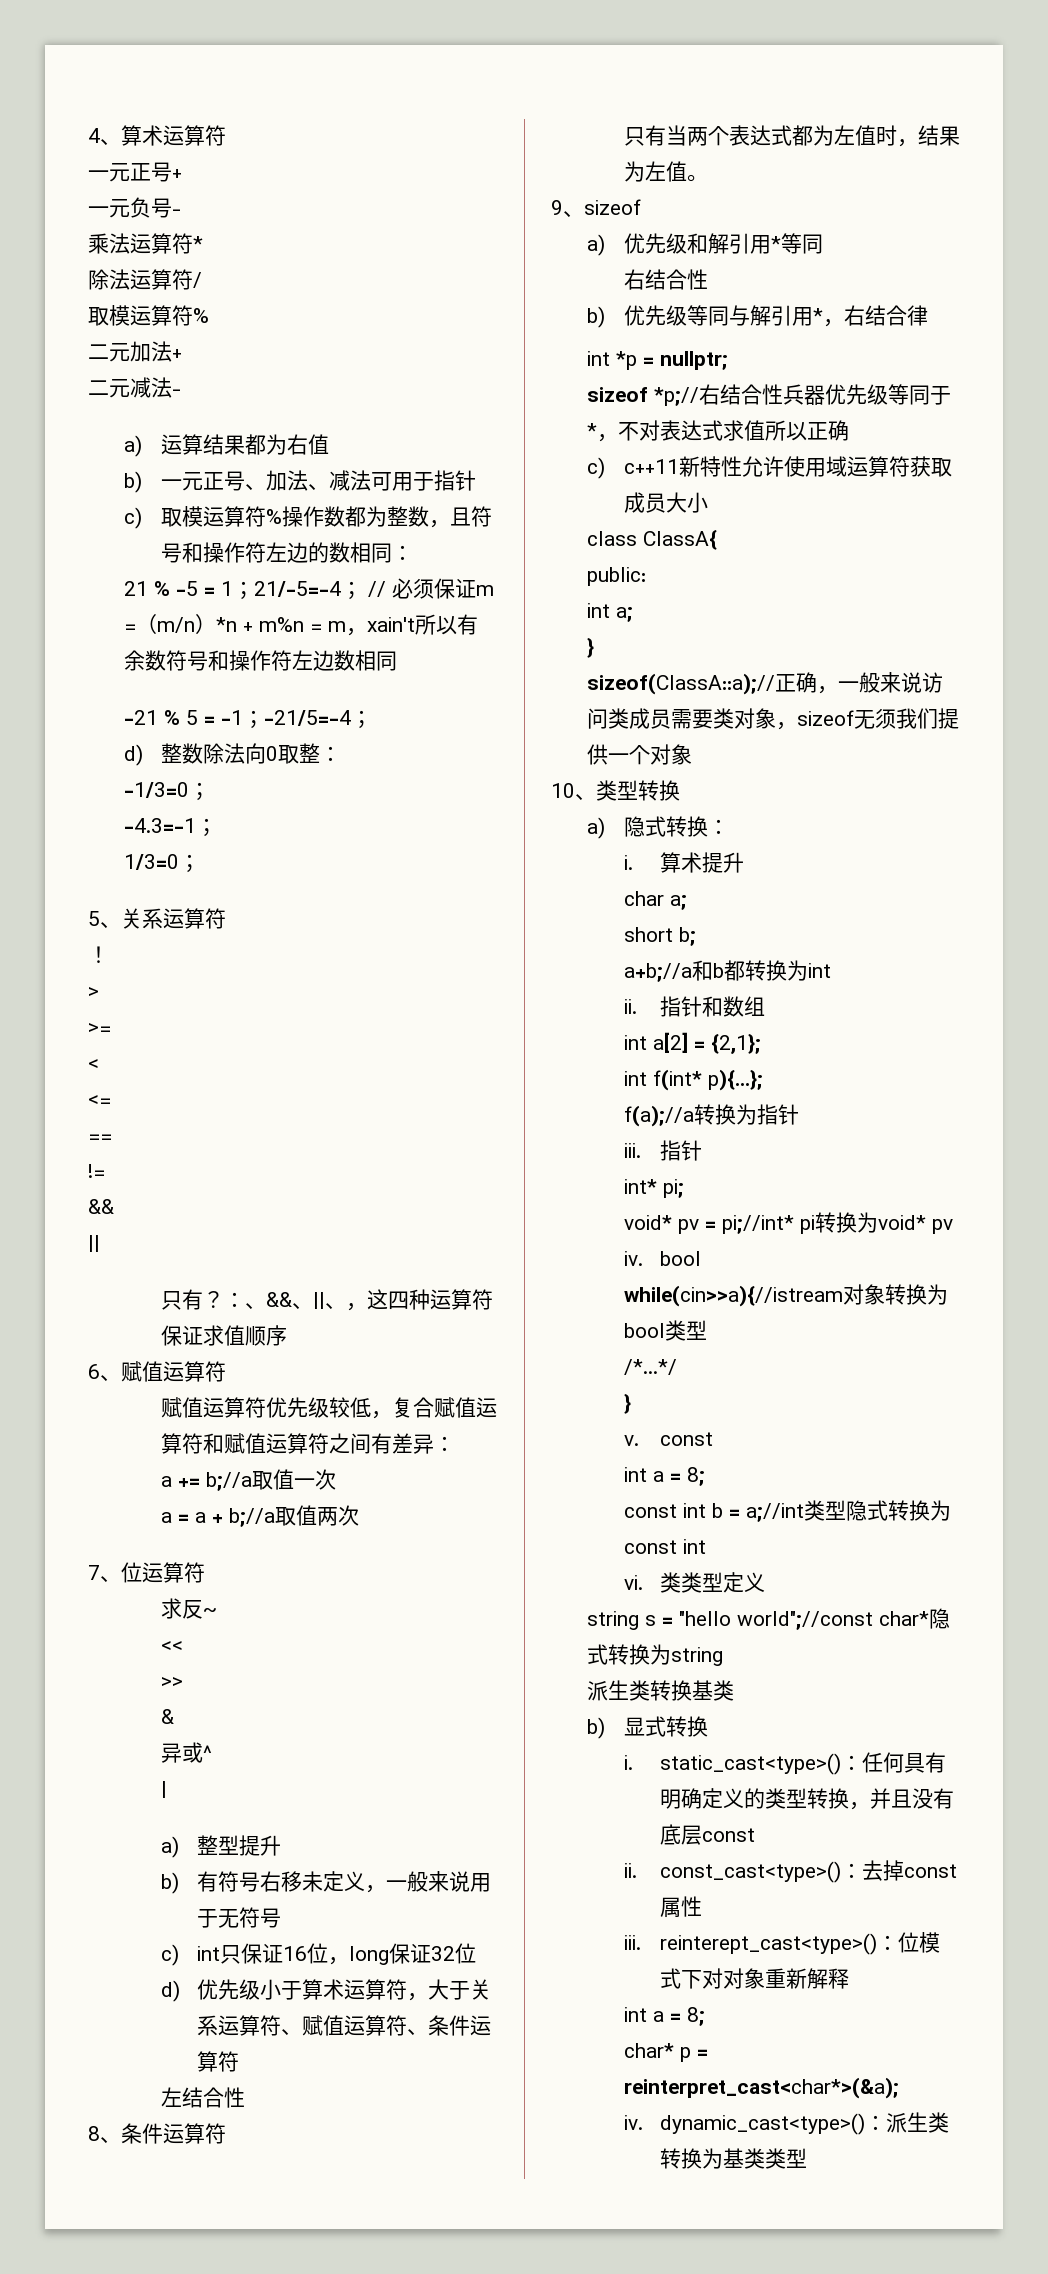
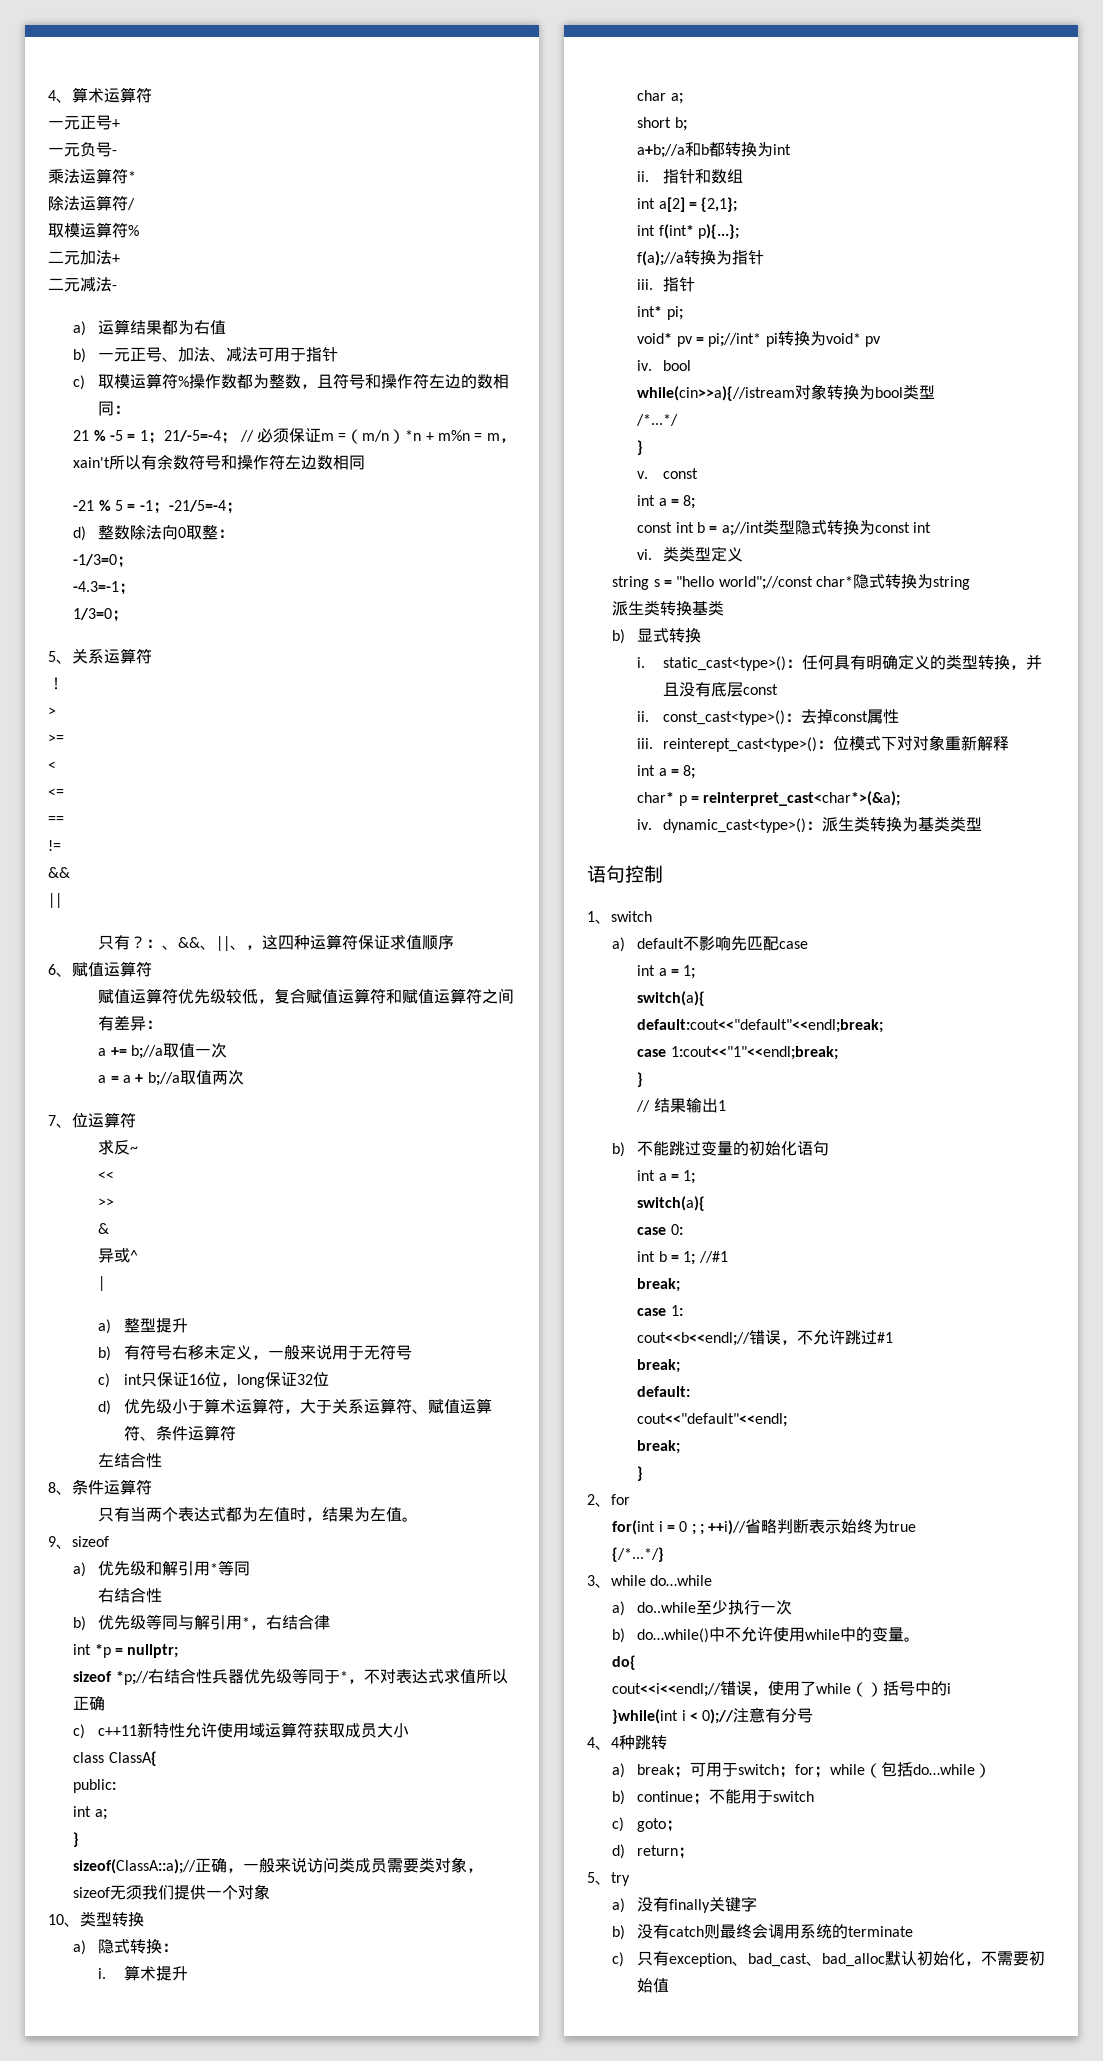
+ 语句控制
+ 1、switch
+ a) default不影响先匹配case
+ int a = 1;
+ switch(a){
+ default:cout<<"default"<<endl;break;
+ case 1:cout<<"1"<<endl;break;
+ }
+ // 结果输出1
+ b)不能跳过变量的初始化语句
+ int a = 1;
+ switch(a){
+ case 0:
+ int b = 1; //#1
+ break;
+ case 1:
+ cout<<b<<endl;//错误，不允许跳过#1
+ break;
+ default:
+ cout<<"default"<<endl;
+ break;
+ }
+ 2、for
+ for(int i = 0 ; ; ++i)//省略判断表示始终为true
+ {/*...*/}
+ 3、while do…while
+ a) do..while至少执行一次
+ b) do…while()中不允许使用while中的变量。
+ do{
+ cout<<i<<endl;//错误，使用了while（）括号中的i
+ }while(int i < 0);//注意有分号
+ 4、4种跳转
+ a) break；可用于switch；for；while（包括do…while）
+ b) continue；不能用于switch
+ c) goto；
+ d) return；
+ 5、try
+ a)没有finally关键字
+ b)没有catch则最终会调用系统的terminate
+ c)只有exception、bad_cast、bad_alloc默认初始化，不需要初始值

